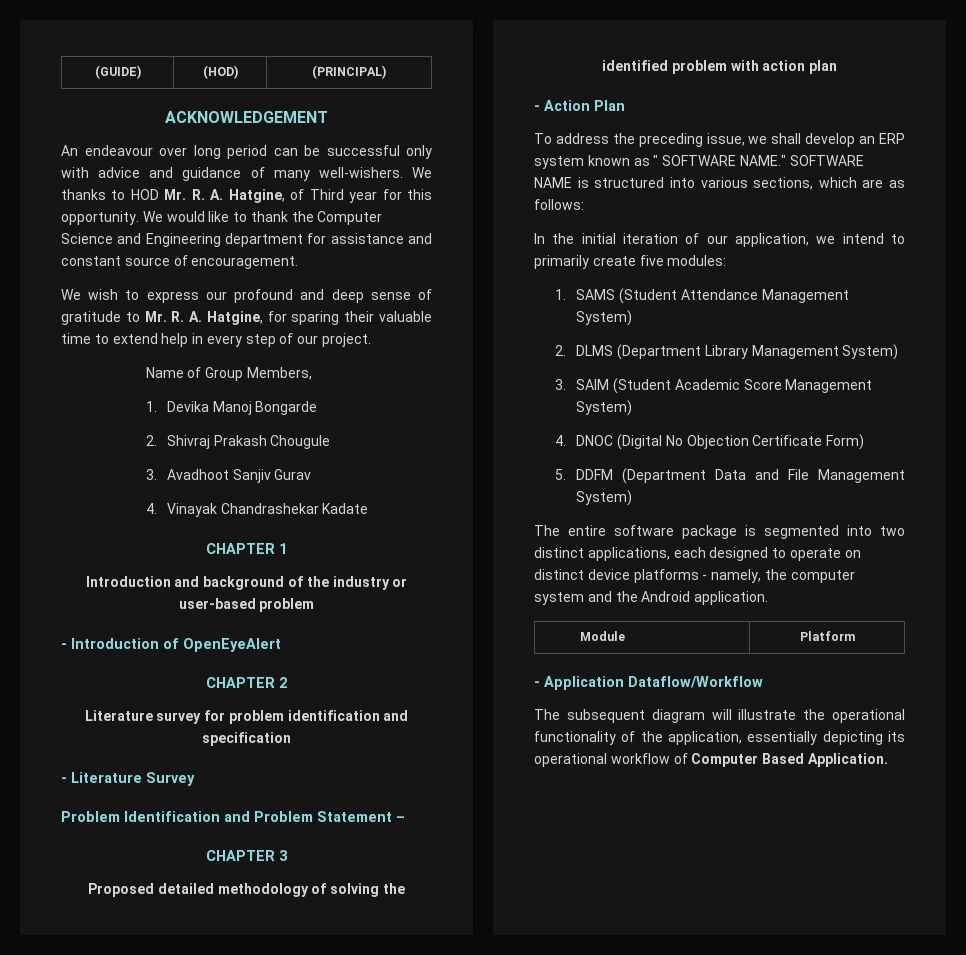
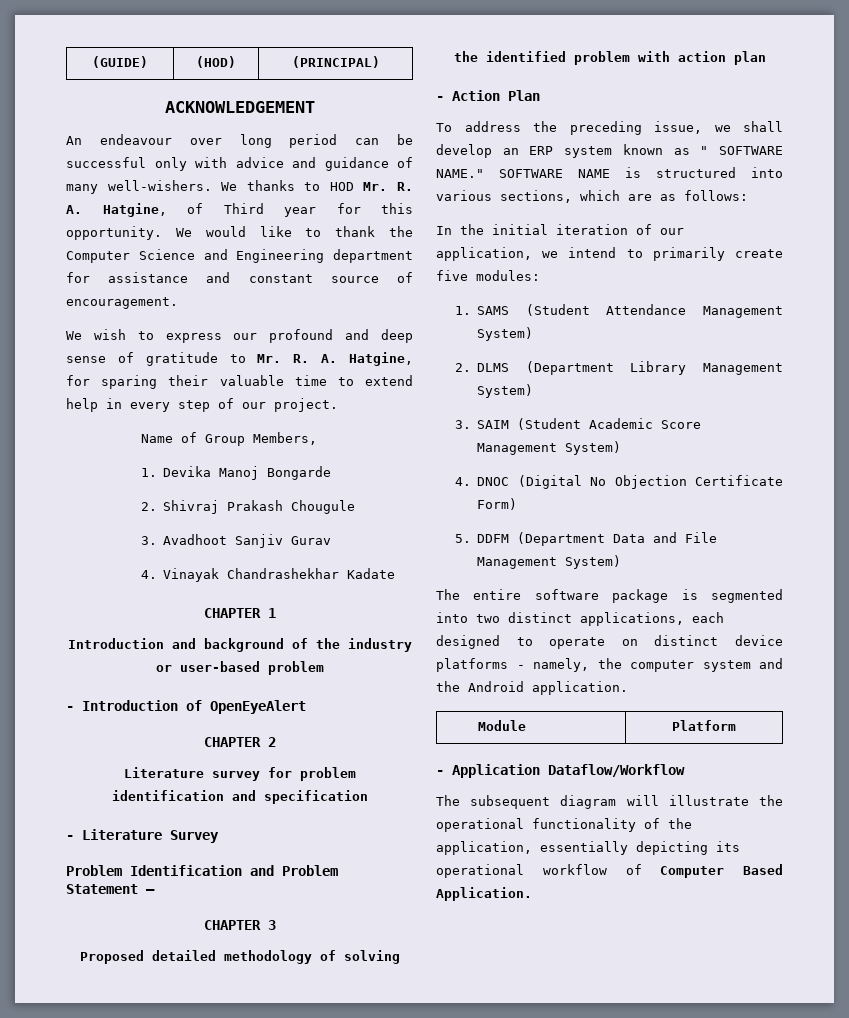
- 4. Vinayak Chandrashekar Kadate
+ 4. Vinayak Chandrashekhar Kadate

